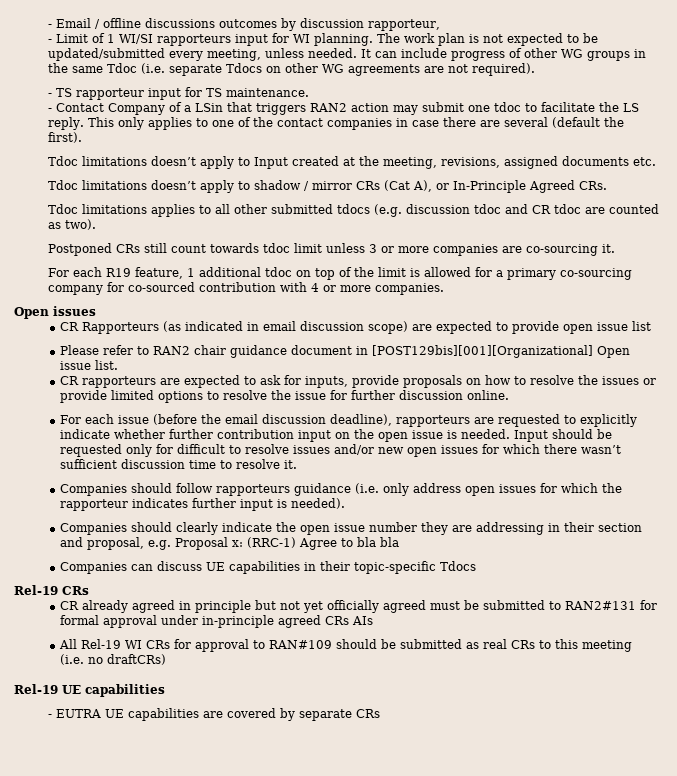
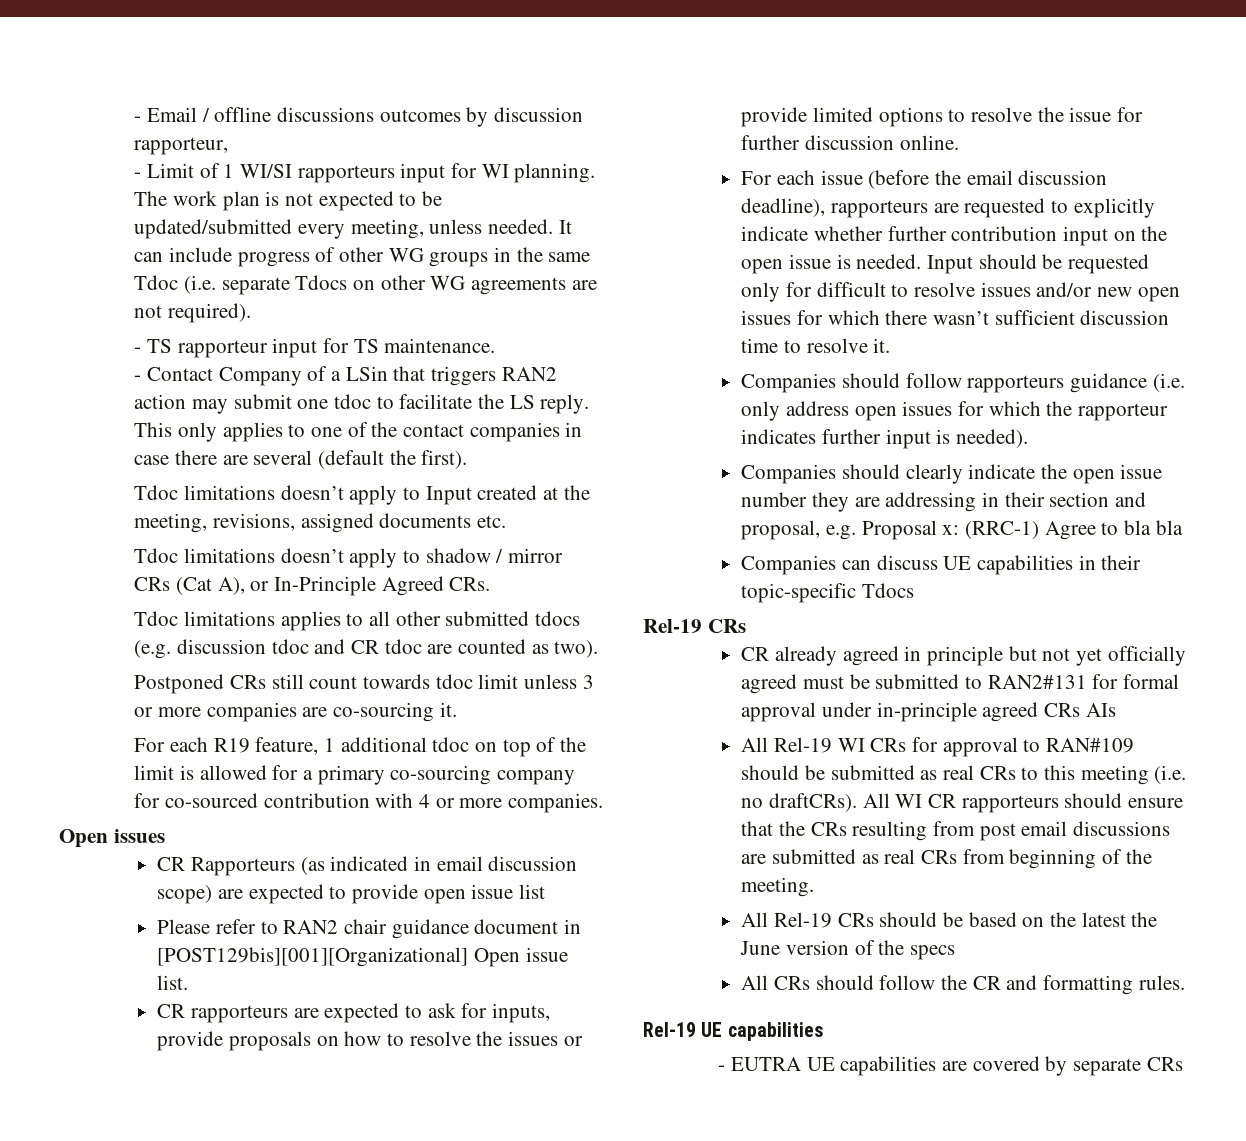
- All Rel-19 WI CRs for approval to RAN#109 should be submitted as real CRs to this meeting (i.e. no draftCRs)
+ All Rel-19 WI CRs for approval to RAN#109 should be submitted as real CRs to this meeting (i.e. no draftCRs). All WI CR rapporteurs should ensure that the CRs resulting from post email discussions are submitted as real CRs from beginning of the meeting.
+ All Rel-19 CRs should be based on the latest the June version of the specs
+ All CRs should follow the CR and formatting rules.

